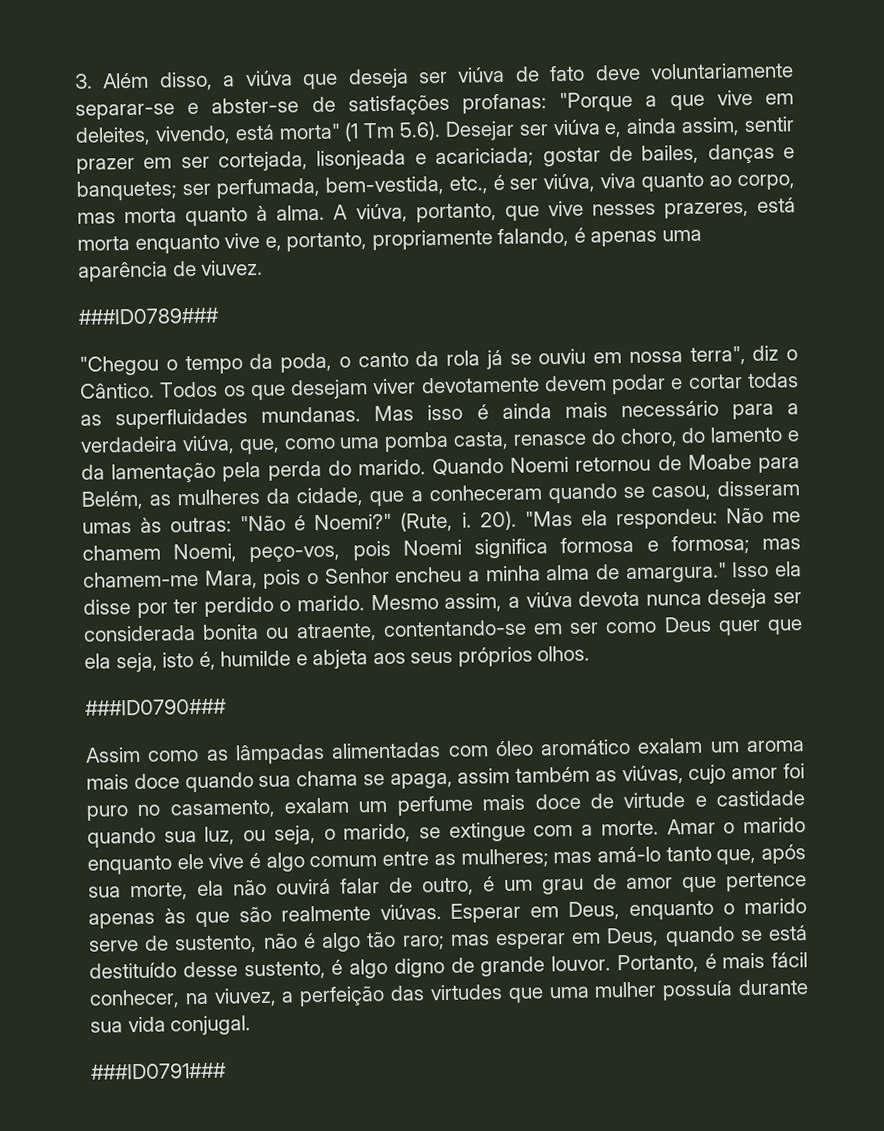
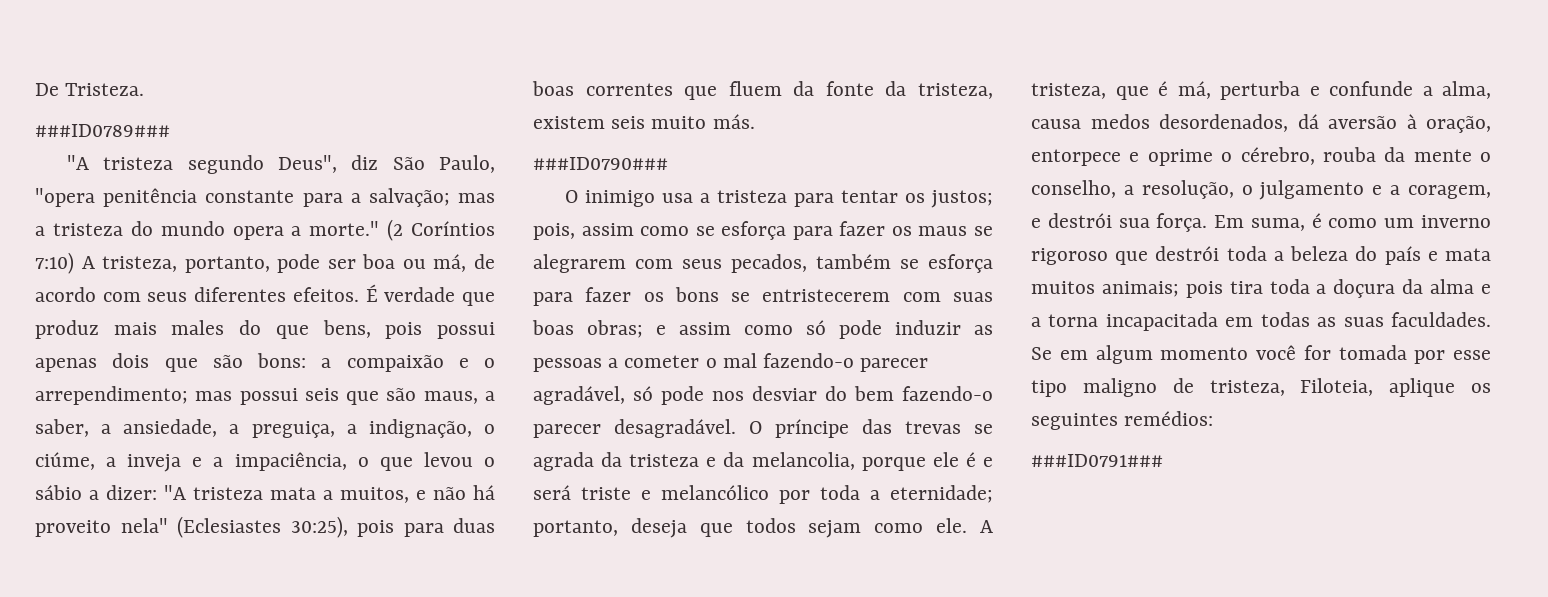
- 3. Além disso, a viúva que deseja ser viúva de fato deve voluntariamente separar-se e abster-se de satisfações profanas: "Porque a que vive em deleites, vivendo, está morta" (1 Tm 5.6). Desejar ser viúva e, ainda assim, sentir prazer em ser cortejada, lisonjeada e acariciada; gostar de bailes, danças e banquetes; ser perfumada, bem-vestida, etc., é ser viúva, viva quanto ao corpo, mas morta quanto à alma. A viúva, portanto, que vive nesses prazeres, está morta enquanto vive e, portanto, propriamente falando, é apenas uma aparência de viuvez.
+ De Tristeza.
  ###ID0789###
- "Chegou o tempo da poda, o canto da rola já se ouviu em nossa terra", diz o Cântico. Todos os que desejam viver devotamente devem podar e cortar todas as superfluidades mundanas. Mas isso é ainda mais necessário para a verdadeira viúva, que, como uma pomba casta, renasce do choro, do lamento e da lamentação pela perda do marido. Quando Noemi retornou de Moabe para Belém, as mulheres da cidade, que a conheceram quando se casou, disseram umas às outras: "Não é Noemi?" (Rute, i. 20). "Mas ela respondeu: Não me chamem Noemi, peço-vos, pois Noemi significa formosa e formosa; mas chamem-me Mara, pois o Senhor encheu a minha alma de amargura." Isso ela disse por ter perdido o marido. Mesmo assim, a viúva devota nunca deseja ser considerada bonita ou atraente, contentando-se em ser como Deus quer que ela seja, isto é, humilde e abjeta aos seus próprios olhos.
+ "A tristeza segundo Deus", diz São Paulo, "opera penitência constante para a salvação; mas a tristeza do mundo opera a morte." (2 Coríntios 7:10) A tristeza, portanto, pode ser boa ou má, de acordo com seus diferentes efeitos. É verdade que produz mais males do que bens, pois possui apenas dois que são bons: a compaixão e o arrependimento; mas possui seis que são maus, a saber, a ansiedade, a preguiça, a indignação, o ciúme, a inveja e a impaciência, o que levou o sábio a dizer: "A tristeza mata a muitos, e não há proveito nela" (Eclesiastes 30:25), pois para duas boas correntes que fluem da fonte da tristeza, existem seis muito más.
  ###ID0790###
- Assim como as lâmpadas alimentadas com óleo aromático exalam um aroma mais doce quando sua chama se apaga, assim também as viúvas, cujo amor foi puro no casamento, exalam um perfume mais doce de virtude e castidade quando sua luz, ou seja, o marido, se extingue com a morte. Amar o marido enquanto ele vive é algo comum entre as mulheres; mas amá-lo tanto que, após sua morte, ela não ouvirá falar de outro, é um grau de amor que pertence apenas às que são realmente viúvas. Esperar em Deus, enquanto o marido serve de sustento, não é algo tão raro; mas esperar em Deus, quando se está destituído desse sustento, é algo digno de grande louvor. Portanto, é mais fácil conhecer, na viuvez, a perfeição das virtudes que uma mulher possuía durante sua vida conjugal.
+ O inimigo usa a tristeza para tentar os justos; pois, assim como se esforça para fazer os maus se alegrarem com seus pecados, também se esforça para fazer os bons se entristecerem com suas boas obras; e assim como só pode induzir as pessoas a cometer o mal fazendo-o parecer agradável, só pode nos desviar do bem fazendo-o parecer desagradável. O príncipe das trevas se agrada da tristeza e da melancolia, porque ele é e será triste e melancólico por toda a eternidade; portanto, deseja que todos sejam como ele. A tristeza, que é má, perturba e confunde a alma, causa medos desordenados, dá aversão à oração, entorpece e oprime o cérebro, rouba da mente o conselho, a resolução, o julgamento e a coragem, e destrói sua força. Em suma, é como um inverno rigoroso que destrói toda a beleza do país e mata muitos animais; pois tira toda a doçura da alma e a torna incapacitada em todas as suas faculdades. Se em algum momento você for tomada por esse tipo maligno de tristeza, Filoteia, aplique os seguintes remédios:

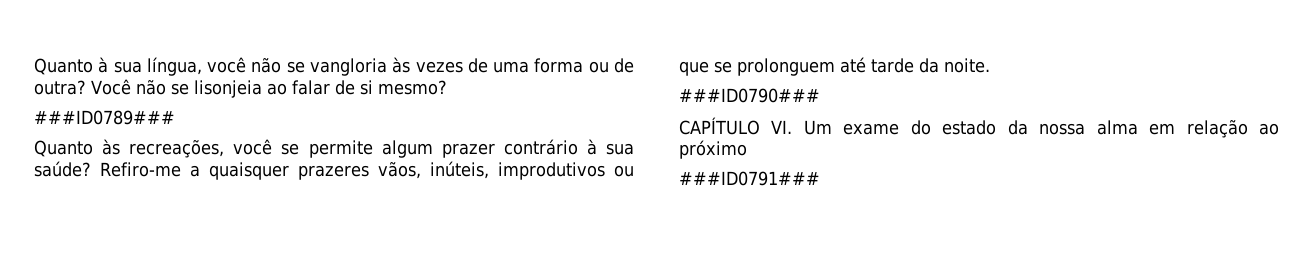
- De Tristeza.
+ Quanto à sua língua, você não se vangloria às vezes de uma forma ou de outra? Você não se lisonjeia ao falar de si mesmo?
  ###ID0789###
- "A tristeza segundo Deus", diz São Paulo, "opera penitência constante para a salvação; mas a tristeza do mundo opera a morte." (2 Coríntios 7:10) A tristeza, portanto, pode ser boa ou má, de acordo com seus diferentes efeitos. É verdade que produz mais males do que bens, pois possui apenas dois que são bons: a compaixão e o arrependimento; mas possui seis que são maus, a saber, a ansiedade, a preguiça, a indignação, o ciúme, a inveja e a impaciência, o que levou o sábio a dizer: "A tristeza mata a muitos, e não há proveito nela" (Eclesiastes 30:25), pois para duas boas correntes que fluem da fonte da tristeza, existem seis muito más.
+ Quanto às recreações, você se permite algum prazer contrário à sua saúde? Refiro-me a quaisquer prazeres vãos, inúteis, improdutivos ou que se prolonguem até tarde da noite.
  ###ID0790###
- O inimigo usa a tristeza para tentar os justos; pois, assim como se esforça para fazer os maus se alegrarem com seus pecados, também se esforça para fazer os bons se entristecerem com suas boas obras; e assim como só pode induzir as pessoas a cometer o mal fazendo-o parecer agradável, só pode nos desviar do bem fazendo-o parecer desagradável. O príncipe das trevas se agrada da tristeza e da melancolia, porque ele é e será triste e melancólico por toda a eternidade; portanto, deseja que todos sejam como ele. A tristeza, que é má, perturba e confunde a alma, causa medos desordenados, dá aversão à oração, entorpece e oprime o cérebro, rouba da mente o conselho, a resolução, o julgamento e a coragem, e destrói sua força. Em suma, é como um inverno rigoroso que destrói toda a beleza do país e mata muitos animais; pois tira toda a doçura da alma e a torna incapacitada em todas as suas faculdades. Se em algum momento você for tomada por esse tipo maligno de tristeza, Filoteia, aplique os seguintes remédios:
+ CAPÍTULO VI. Um exame do estado da nossa alma em relação ao próximo

